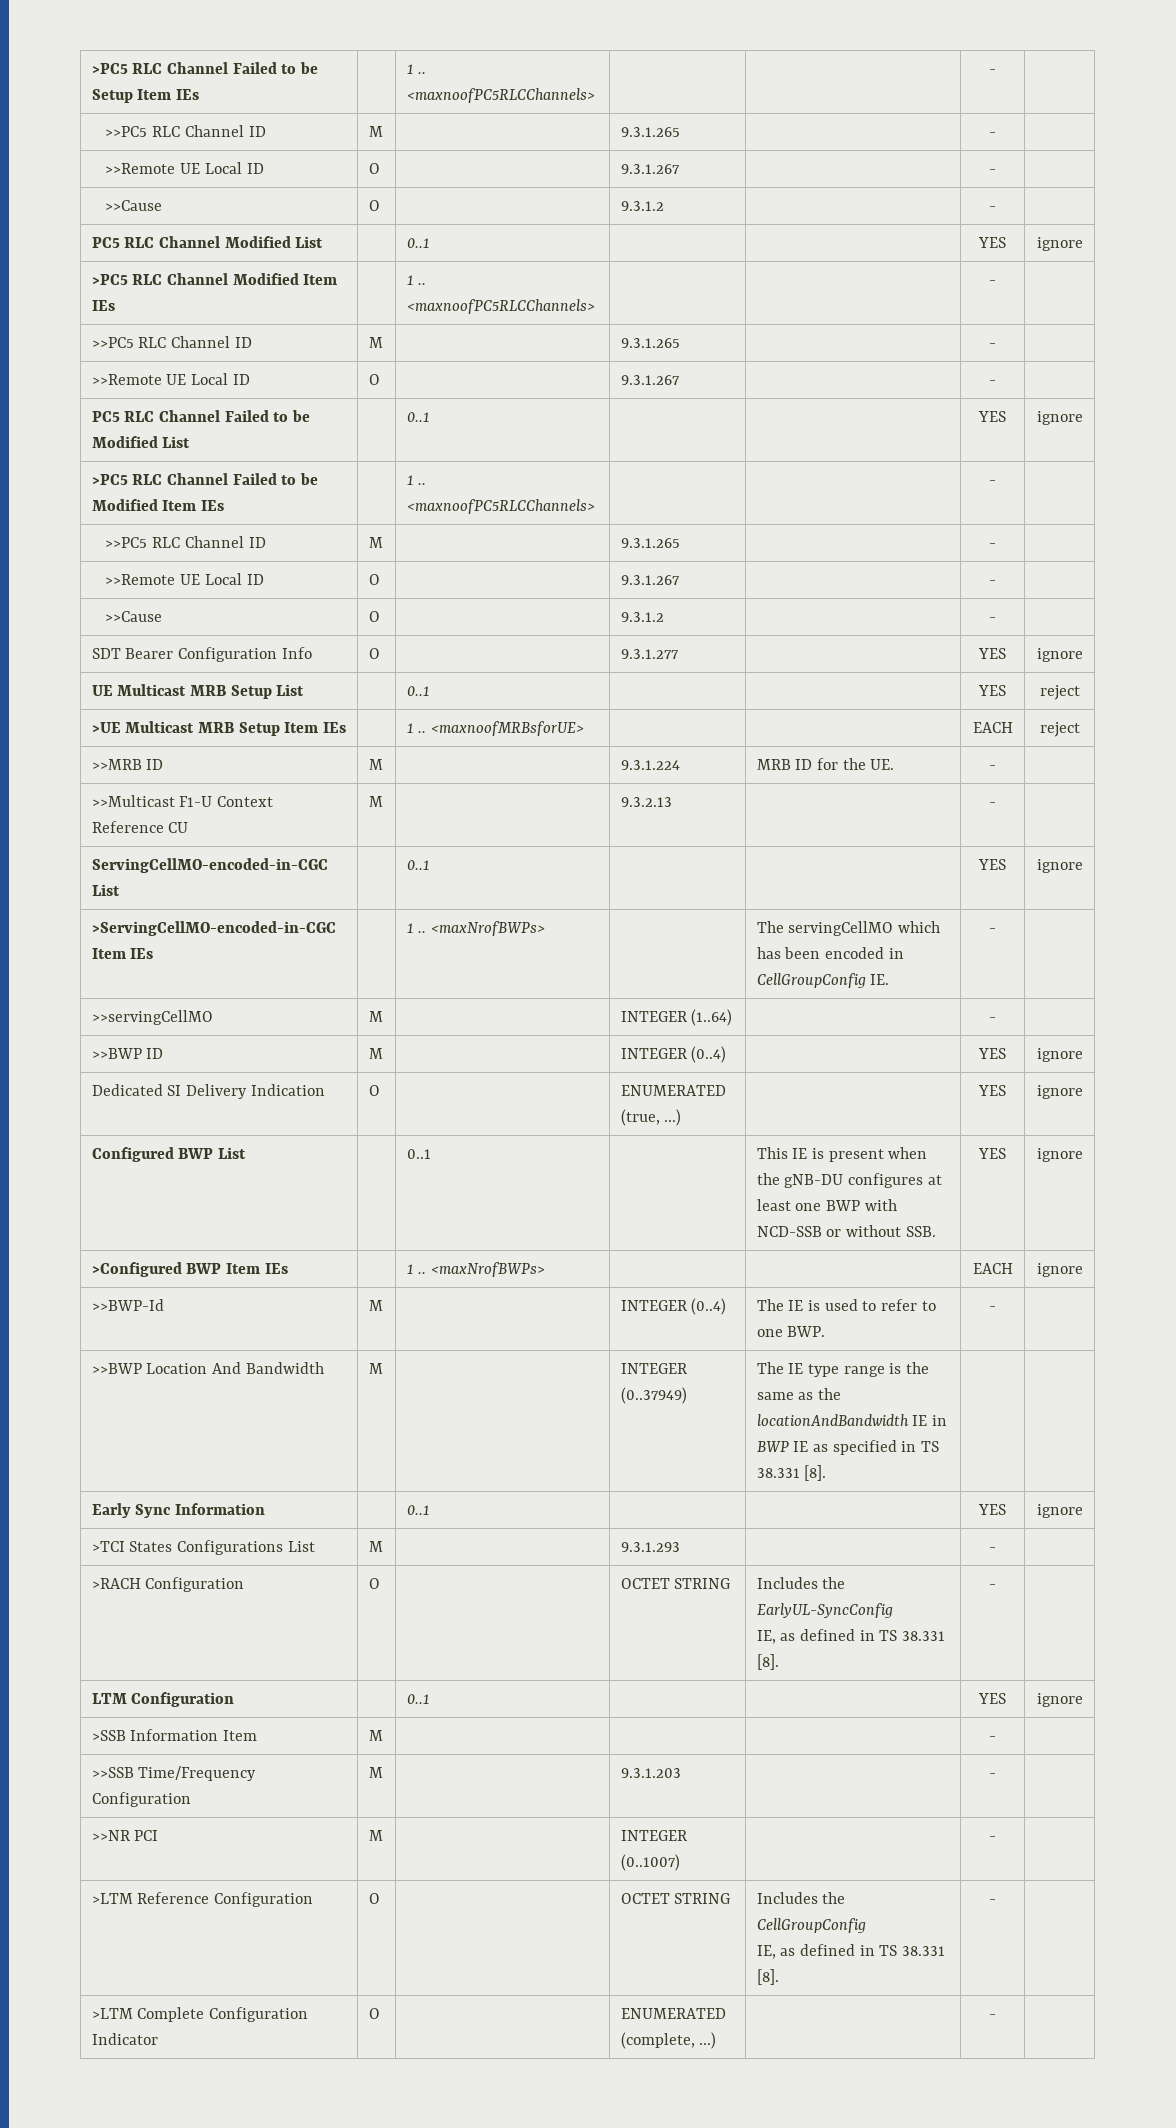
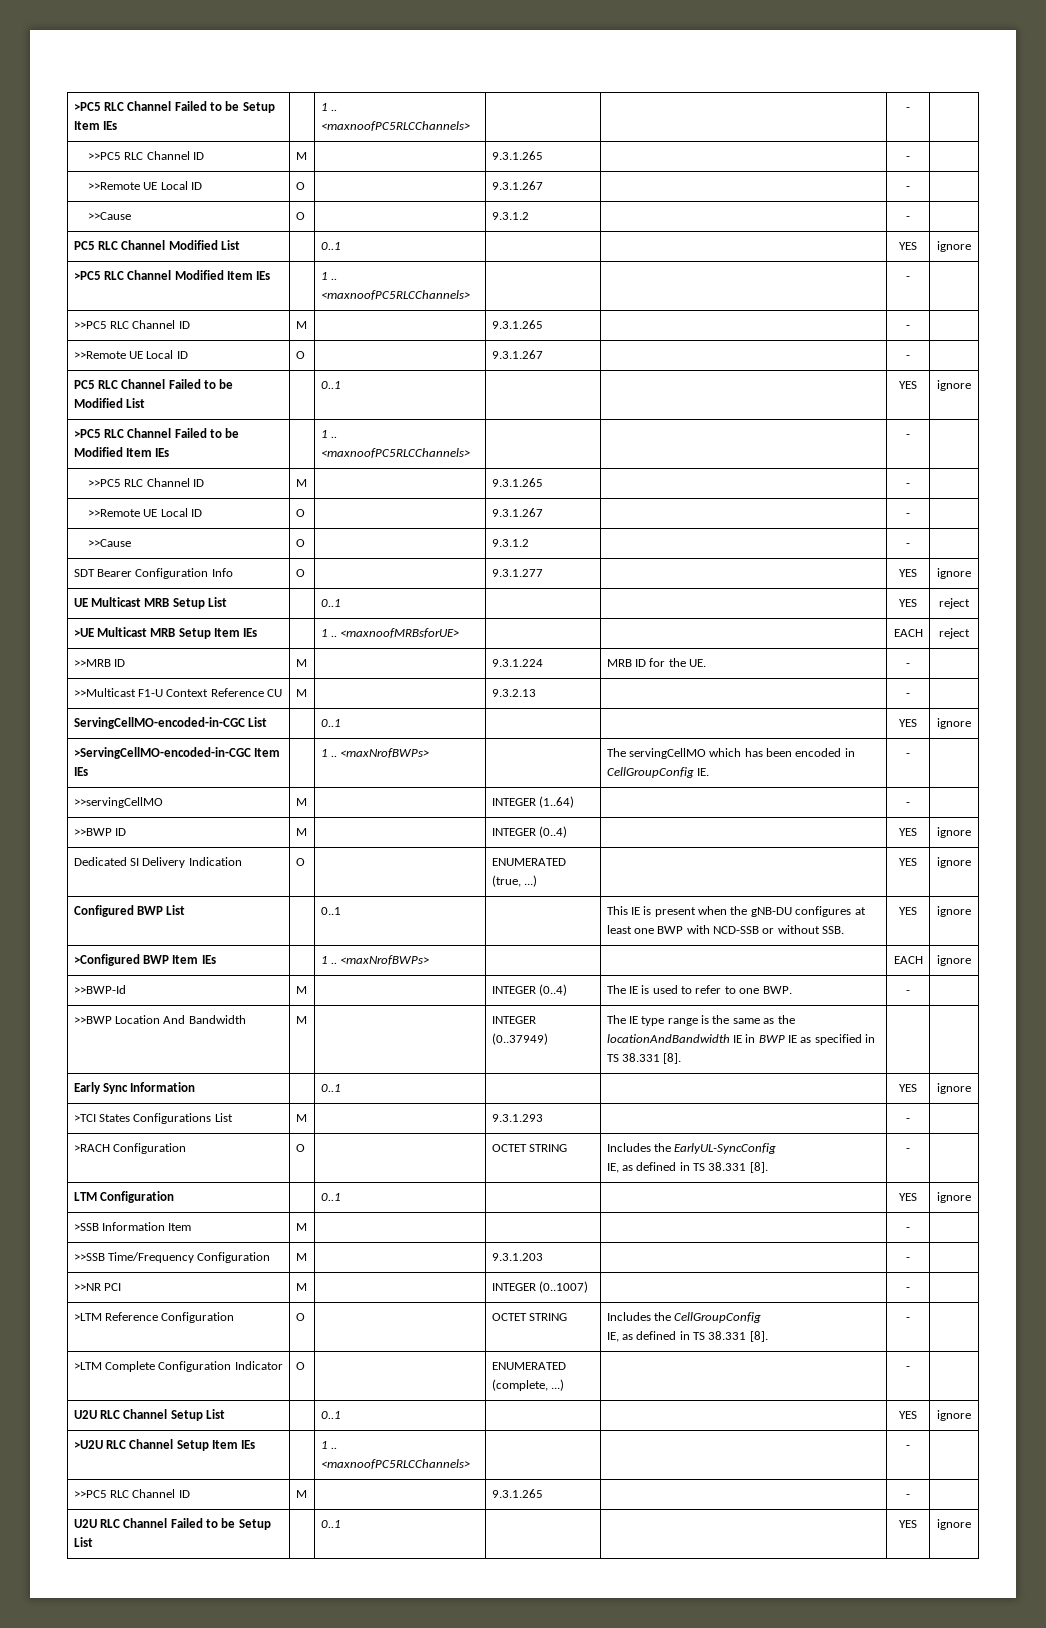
+ U2U RLC Channel Setup List | | 0..1 | | | YES | ignore
+ >U2U RLC Channel Setup Item IEs | | 1 .. <maxnoofPC5RLCChannels> | | | - |
+ >>PC5 RLC Channel ID | M | | 9.3.1.265 | | - |
+ U2U RLC Channel Failed to be Setup List | | 0..1 | | | YES | ignore

